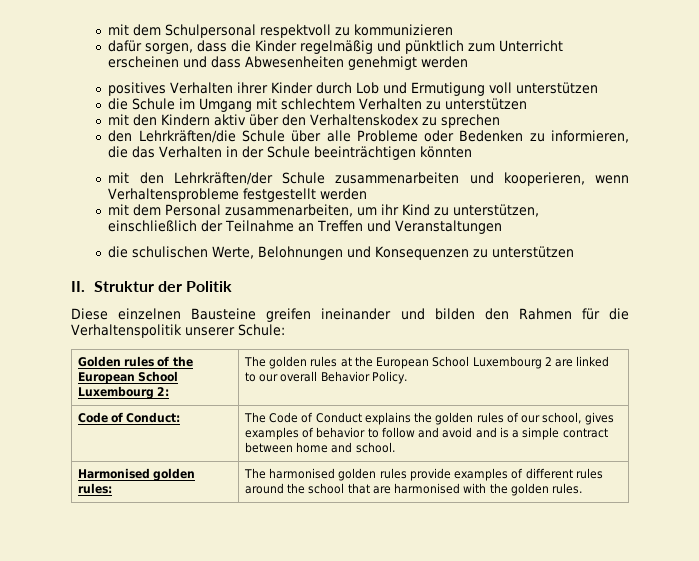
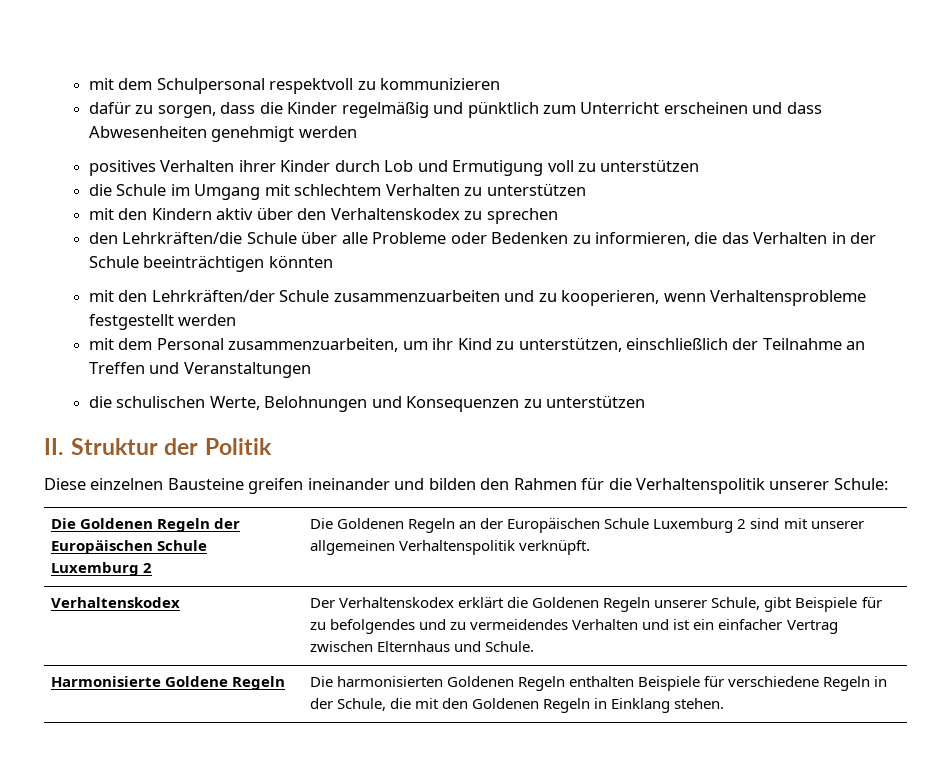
- dafür sorgen, dass die Kinder regelmäßig und pünktlich zum Unterricht erscheinen und dass Abwesenheiten genehmigt werden
+ dafür zu sorgen, dass die Kinder regelmäßig und pünktlich zum Unterricht erscheinen und dass Abwesenheiten genehmigt werden
- positives Verhalten ihrer Kinder durch Lob und Ermutigung voll unterstützen
+ positives Verhalten ihrer Kinder durch Lob und Ermutigung voll zu unterstützen
- mit den Lehrkräften/der Schule zusammenarbeiten und kooperieren, wenn Verhaltensprobleme festgestellt werden
+ mit den Lehrkräften/der Schule zusammenzuarbeiten und zu kooperieren, wenn Verhaltensprobleme festgestellt werden
- mit dem Personal zusammenarbeiten, um ihr Kind zu unterstützen, einschließlich der Teilnahme an Treffen und Veranstaltungen
+ mit dem Personal zusammenzuarbeiten, um ihr Kind zu unterstützen, einschließlich der Teilnahme an Treffen und Veranstaltungen
- Golden rules of the European School Luxembourg 2: | The golden rules at the European School Luxembourg 2 are linked to our overall Behavior Policy.
- Code of Conduct: | The Code of Conduct explains the golden rules of our school, gives examples of behavior to follow and avoid and is a simple contract between home and school.
- Harmonised golden rules: | The harmonised golden rules provide examples of different rules around the school that are harmonised with the golden rules.
+ Die Goldenen Regeln der Europäischen Schule Luxemburg 2 | Die Goldenen Regeln an der Europäischen Schule Luxemburg 2 sind mit unserer allgemeinen Verhaltenspolitik verknüpft.
+ Verhaltenskodex | Der Verhaltenskodex erklärt die Goldenen Regeln unserer Schule, gibt Beispiele für zu befolgendes und zu vermeidendes Verhalten und ist ein einfacher Vertrag zwischen Elternhaus und Schule.
+ Harmonisierte Goldene Regeln | Die harmonisierten Goldenen Regeln enthalten Beispiele für verschiedene Regeln in der Schule, die mit den Goldenen Regeln in Einklang stehen.

